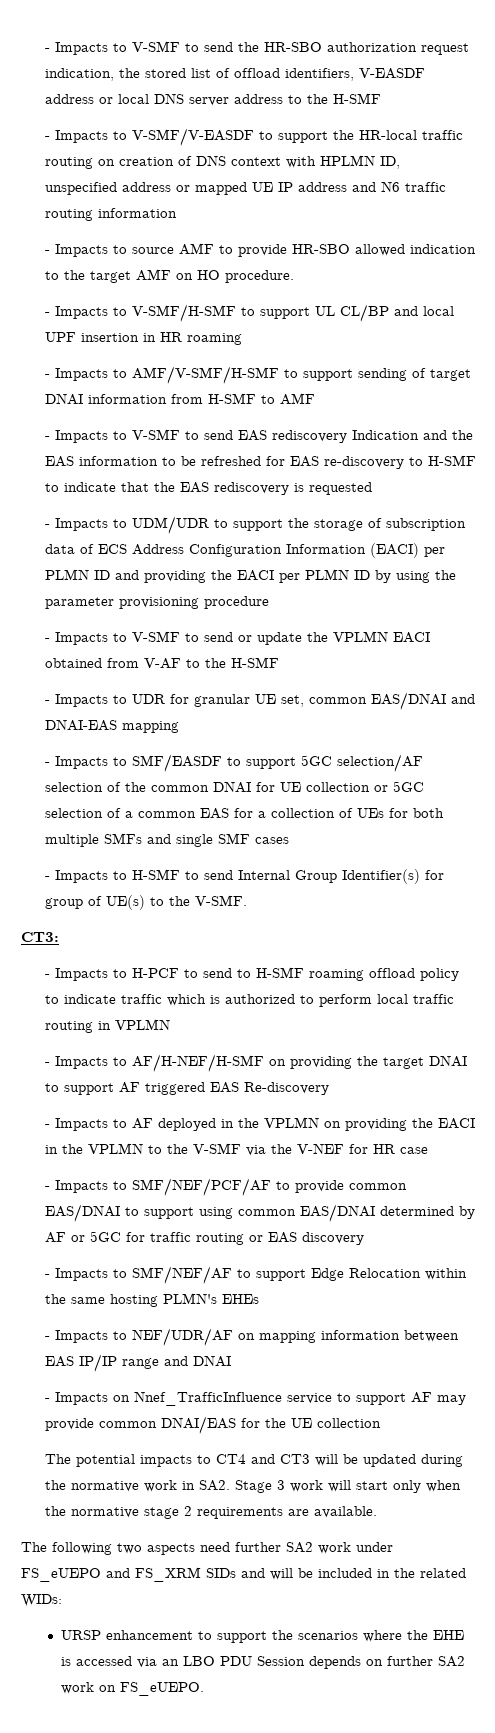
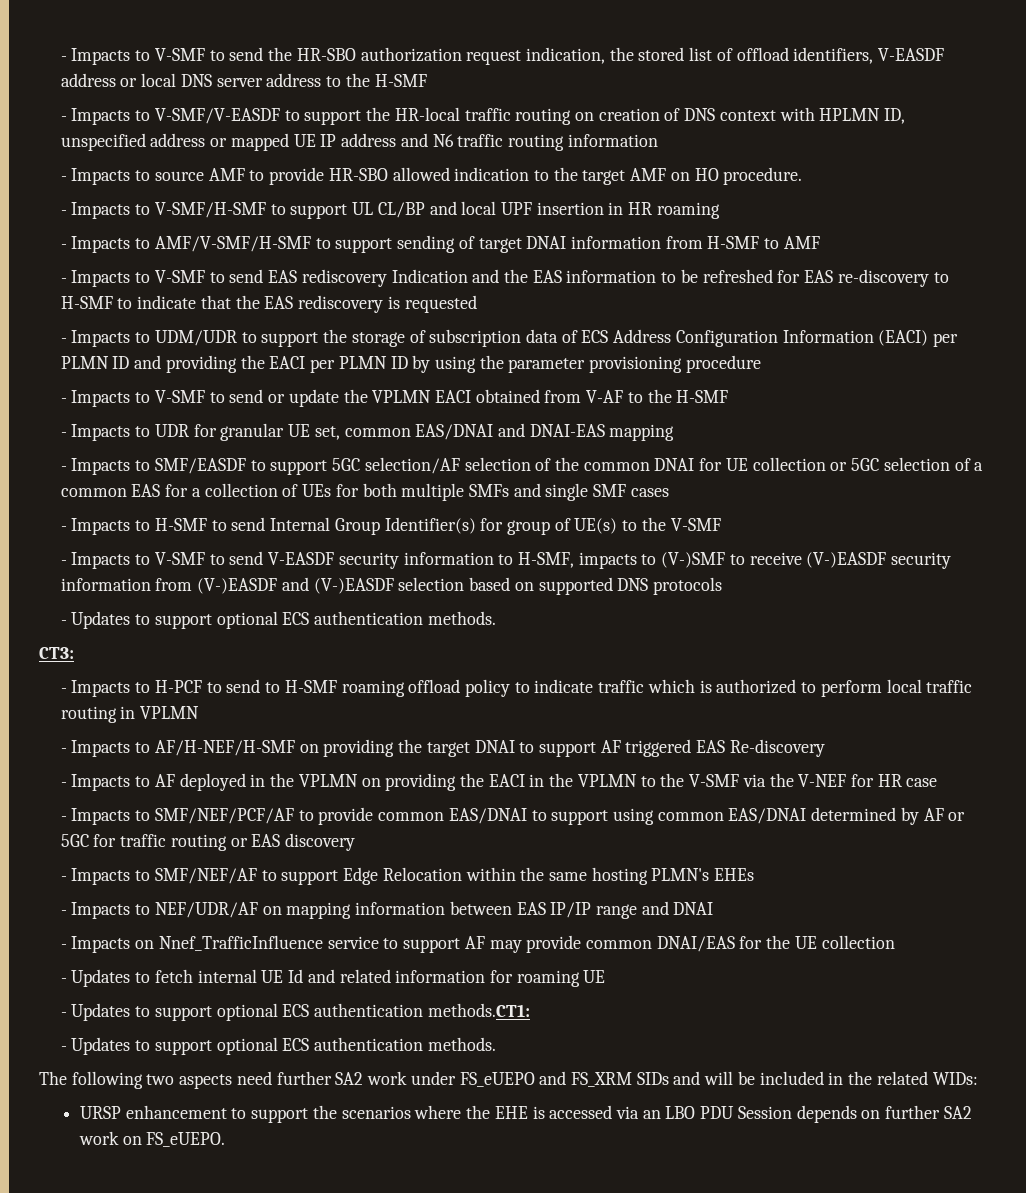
- - Impacts to H-SMF to send Internal Group Identifier(s) for group of UE(s) to the V-SMF.
+ - Impacts to H-SMF to send Internal Group Identifier(s) for group of UE(s) to the V-SMF
+ - Impacts to V-SMF to send V-EASDF security information to H-SMF, impacts to (V-)SMF to receive (V-)EASDF security information from (V-)EASDF and (V-)EASDF selection based on supported DNS protocols
+ - Updates to support optional ECS authentication methods.
- The potential impacts to CT4 and CT3 will be updated during the normative work in SA2. Stage 3 work will start only when the normative stage 2 requirements are available.
+ - Updates to fetch internal UE Id and related information for roaming UE
+ - Updates to support optional ECS authentication methods.CT1:
+ - Updates to support optional ECS authentication methods.

